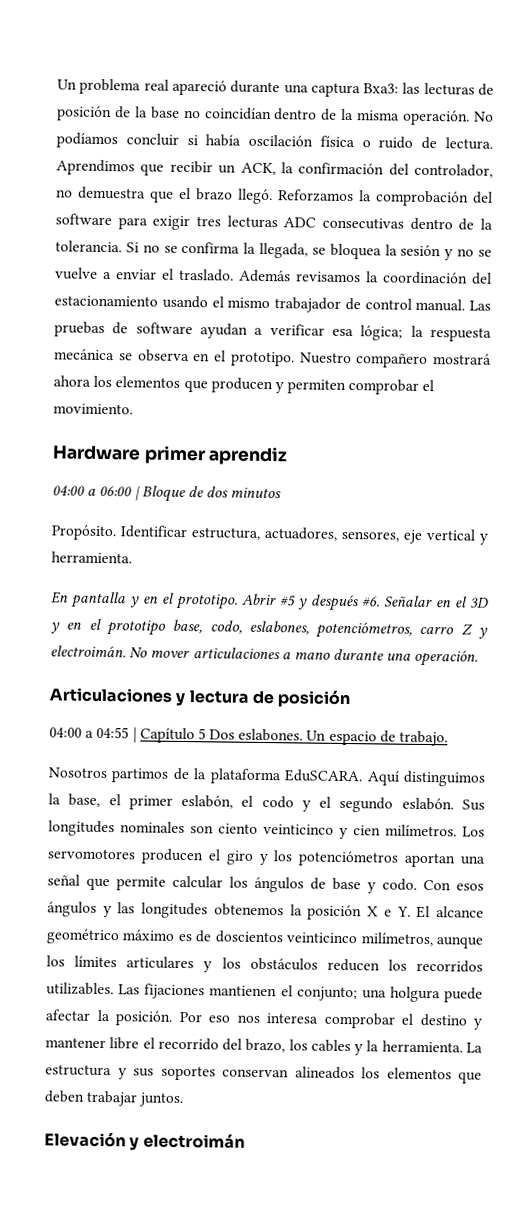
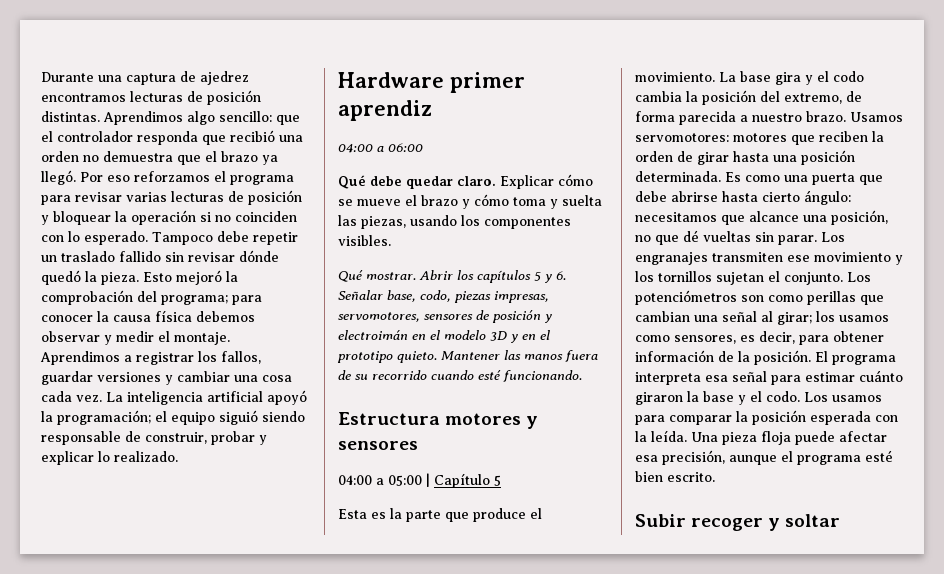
- Un problema real apareció durante una captura Bxa3: las lecturas de posición de la base no coincidían dentro de la misma operación. No podíamos concluir si había oscilación física o ruido de lectura. Aprendimos que recibir un ACK, la confirmación del controlador, no demuestra que el brazo llegó. Reforzamos la comprobación del software para exigir tres lecturas ADC consecutivas dentro de la tolerancia. Si no se confirma la llegada, se bloquea la sesión y no se vuelve a enviar el traslado. Además revisamos la coordinación del estacionamiento usando el mismo trabajador de control manual. Las pruebas de software ayudan a verificar esa lógica; la respuesta mecánica se observa en el prototipo. Nuestro compañero mostrará ahora los elementos que producen y permiten comprobar el movimiento.
+ Durante una captura de ajedrez encontramos lecturas de posición distintas. Aprendimos algo sencillo: que el controlador responda que recibió una orden no demuestra que el brazo ya llegó. Por eso reforzamos el programa para revisar varias lecturas de posición y bloquear la operación si no coinciden con lo esperado. Tampoco debe repetir un traslado fallido sin revisar dónde quedó la pieza. Esto mejoró la comprobación del programa; para conocer la causa física debemos observar y medir el montaje. Aprendimos a registrar los fallos, guardar versiones y cambiar una cosa cada vez. La inteligencia artificial apoyó la programación; el equipo siguió siendo responsable de construir, probar y explicar lo realizado.
- 04:00 a 06:00 | Bloque de dos minutos
- Propósito. Identificar estructura, actuadores, sensores, eje vertical y herramienta.
- En pantalla y en el prototipo. Abrir #5 y después #6. Señalar en el 3D y en el prototipo base, codo, eslabones, potenciómetros, carro Z y electroimán. No mover articulaciones a mano durante una operación.
- Articulaciones y lectura de posición
- 04:00 a 04:55 | Capítulo 5 Dos eslabones. Un espacio de trabajo.
- Nosotros partimos de la plataforma EduSCARA. Aquí distinguimos la base, el primer eslabón, el codo y el segundo eslabón. Sus longitudes nominales son ciento veinticinco y cien milímetros. Los servomotores producen el giro y los potenciómetros aportan una señal que permite calcular los ángulos de base y codo. Con esos ángulos y las longitudes obtenemos la posición X e Y. El alcance geométrico máximo es de doscientos veinticinco milímetros, aunque los límites articulares y los obstáculos reducen los recorridos utilizables. Las fijaciones mantienen el conjunto; una holgura puede afectar la posición. Por eso nos interesa comprobar el destino y mantener libre el recorrido del brazo, los cables y la herramienta. La estructura y sus soportes conservan alineados los elementos que deben trabajar juntos.
- Elevación y electroimán
+ 04:00 a 06:00
+ Qué debe quedar claro. Explicar cómo se mueve el brazo y cómo toma y suelta las piezas, usando los componentes visibles.
+ Qué mostrar. Abrir los capítulos 5 y 6. Señalar base, codo, piezas impresas, servomotores, sensores de posición y electroimán en el modelo 3D y en el prototipo quieto. Mantener las manos fuera de su recorrido cuando esté funcionando.
+ Estructura motores y sensores
+ 04:00 a 05:00 | Capítulo 5
+ Esta es la parte que produce el movimiento. La base gira y el codo cambia la posición del extremo, de forma parecida a nuestro brazo. Usamos servomotores: motores que reciben la orden de girar hasta una posición determinada. Es como una puerta que debe abrirse hasta cierto ángulo: necesitamos que alcance una posición, no que dé vueltas sin parar. Los engranajes transmiten ese movimiento y los tornillos sujetan el conjunto. Los potenciómetros son como perillas que cambian una señal al girar; los usamos como sensores, es decir, para obtener información de la posición. El programa interpreta esa señal para estimar cuánto giraron la base y el codo. Los usamos para comparar la posición esperada con la leída. Una pieza floja puede afectar esa precisión, aunque el programa esté bien escrito.
+ Subir recoger y soltar

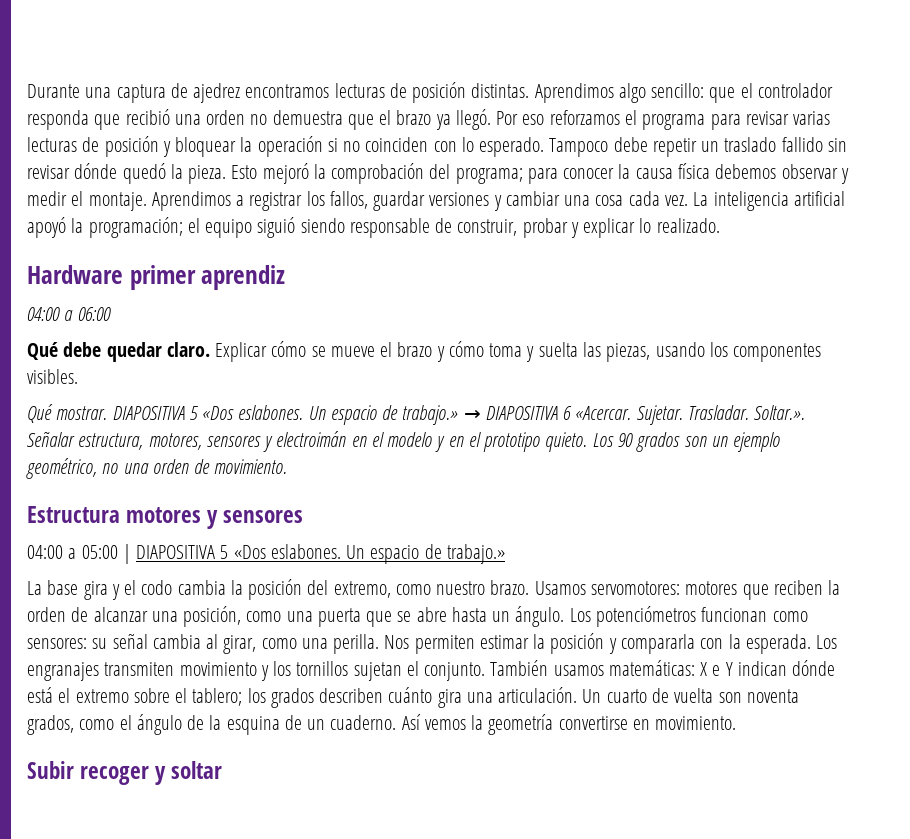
- Abrir los capítulos 5 y 6. Señalar base, codo, piezas impresas, servomotores, sensores de posición y electroimán en el modelo 3D y en el prototipo quieto.
+ DIAPOSITIVA 5 «Dos eslabones. Un espacio de trabajo.» → DIAPOSITIVA 6 «Acercar. Sujetar. Trasladar. Soltar.». Señalar estructura, motores, sensores y electroimán en el modelo y en el prototipo quieto.
- Mantener las manos fuera de su recorrido cuando esté funcionando.
+ Los 90 grados son un ejemplo geométrico, no una orden de movimiento.
- 04:00 a 05:00 | Capítulo 5
- Esta es la parte que produce el movimiento. La base gira y el codo cambia la posición del extremo, de forma parecida a nuestro brazo.
+ 04:00 a 05:00 | DIAPOSITIVA 5 «Dos eslabones. Un espacio de trabajo.»
+ La base gira y el codo cambia la posición del extremo, como nuestro brazo.
- Usamos servomotores: motores que reciben la orden de girar hasta una posición determinada. Es como una puerta que debe abrirse hasta cierto ángulo: necesitamos que alcance una posición, no que dé vueltas sin parar.
+ Usamos servomotores: motores que reciben la orden de alcanzar una posición, como una puerta que se abre hasta un ángulo. Los potenciómetros funcionan como sensores: su señal cambia al girar, como una perilla. Nos permiten estimar la posición y compararla con la esperada.
- Los engranajes transmiten ese movimiento y los tornillos sujetan el conjunto.
+ Los engranajes transmiten movimiento y los tornillos sujetan el conjunto.
- Los potenciómetros son como perillas que cambian una señal al girar; los usamos como sensores, es decir, para obtener información de la posición. El programa interpreta esa señal para estimar cuánto giraron la base y el codo. Los usamos para comparar la posición esperada con la leída. Una pieza floja puede afectar esa precisión, aunque el programa esté bien escrito.
+ También usamos matemáticas: X e Y indican dónde está el extremo sobre el tablero; los grados describen cuánto gira una articulación. Un cuarto de vuelta son noventa grados, como el ángulo de la esquina de un cuaderno. Así vemos la geometría convertirse en movimiento.

